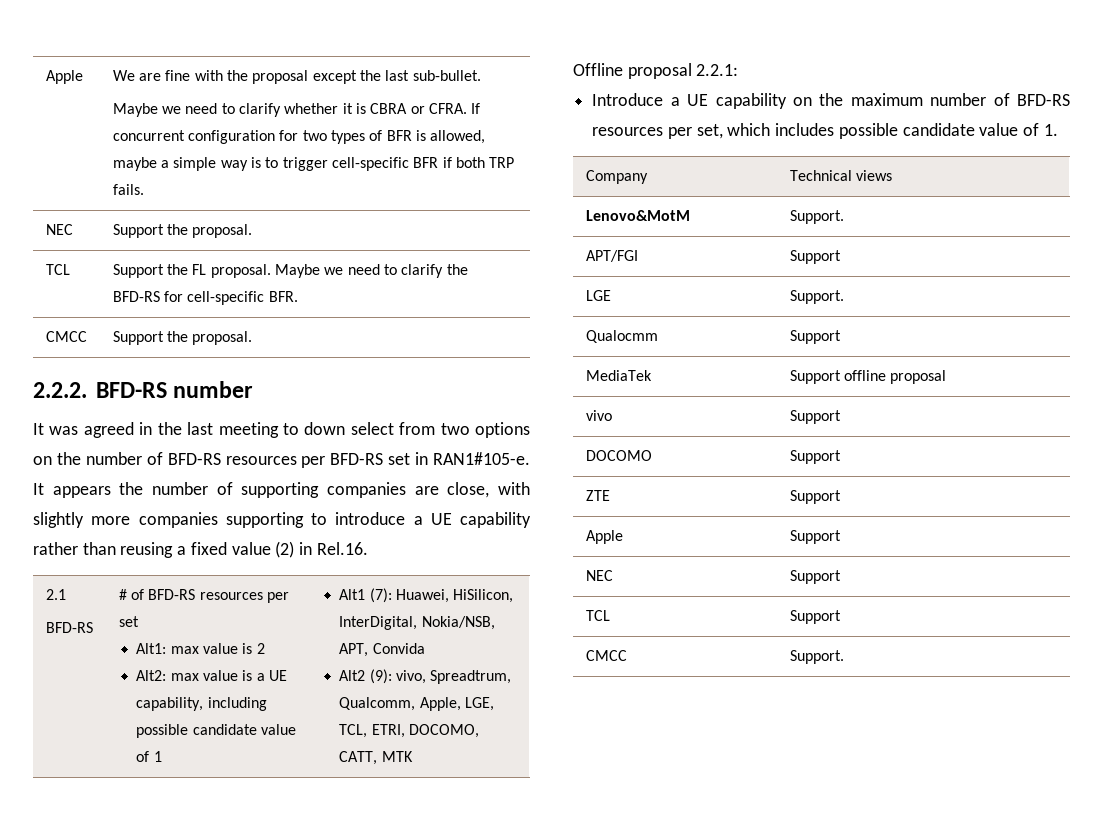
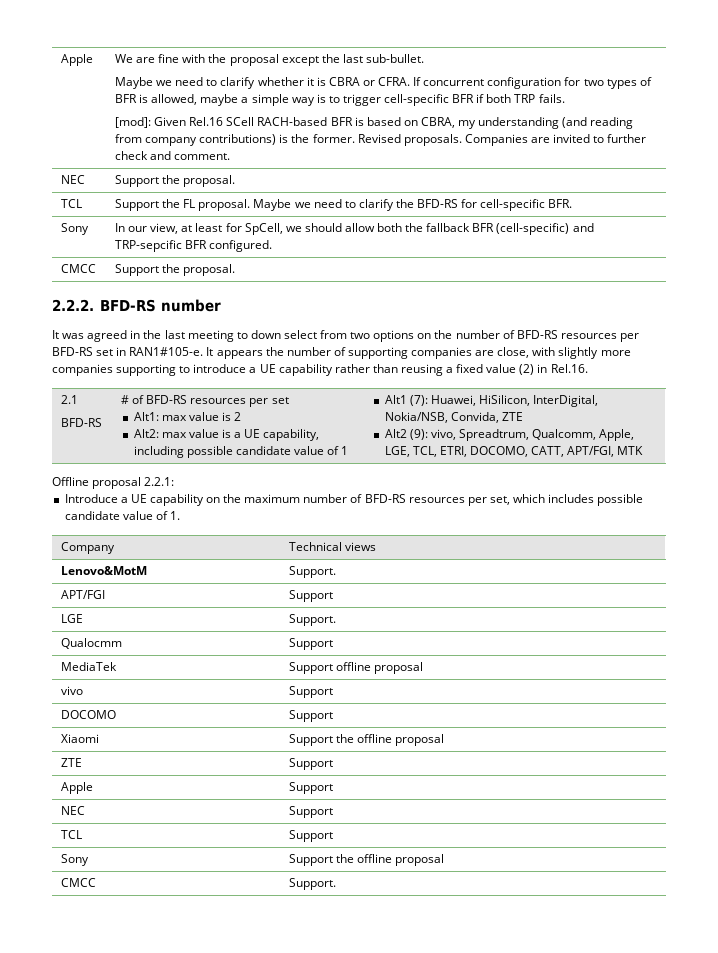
+ [mod]: Given Rel.16 SCell RACH-based BFR is based on CBRA, my understanding (and reading from company contributions) is the former. Revised proposals. Companies are invited to further check and comment.
+ Sony | In our view, at least for SpCell, we should allow both the fallback BFR (cell-specific) and TRP-sepcific BFR configured.
- Alt1 (7): Huawei, HiSilicon, InterDigital, Nokia/NSB, APT, Convida
+ Alt1 (7): Huawei, HiSilicon, InterDigital, Nokia/NSB, Convida, ZTE
- Alt2 (9): vivo, Spreadtrum, Qualcomm, Apple, LGE, TCL, ETRI, DOCOMO, CATT, MTK
+ Alt2 (9): vivo, Spreadtrum, Qualcomm, Apple, LGE, TCL, ETRI, DOCOMO, CATT, APT/FGI, MTK
+ Xiaomi | Support the offline proposal
+ Sony | Support the offline proposal

